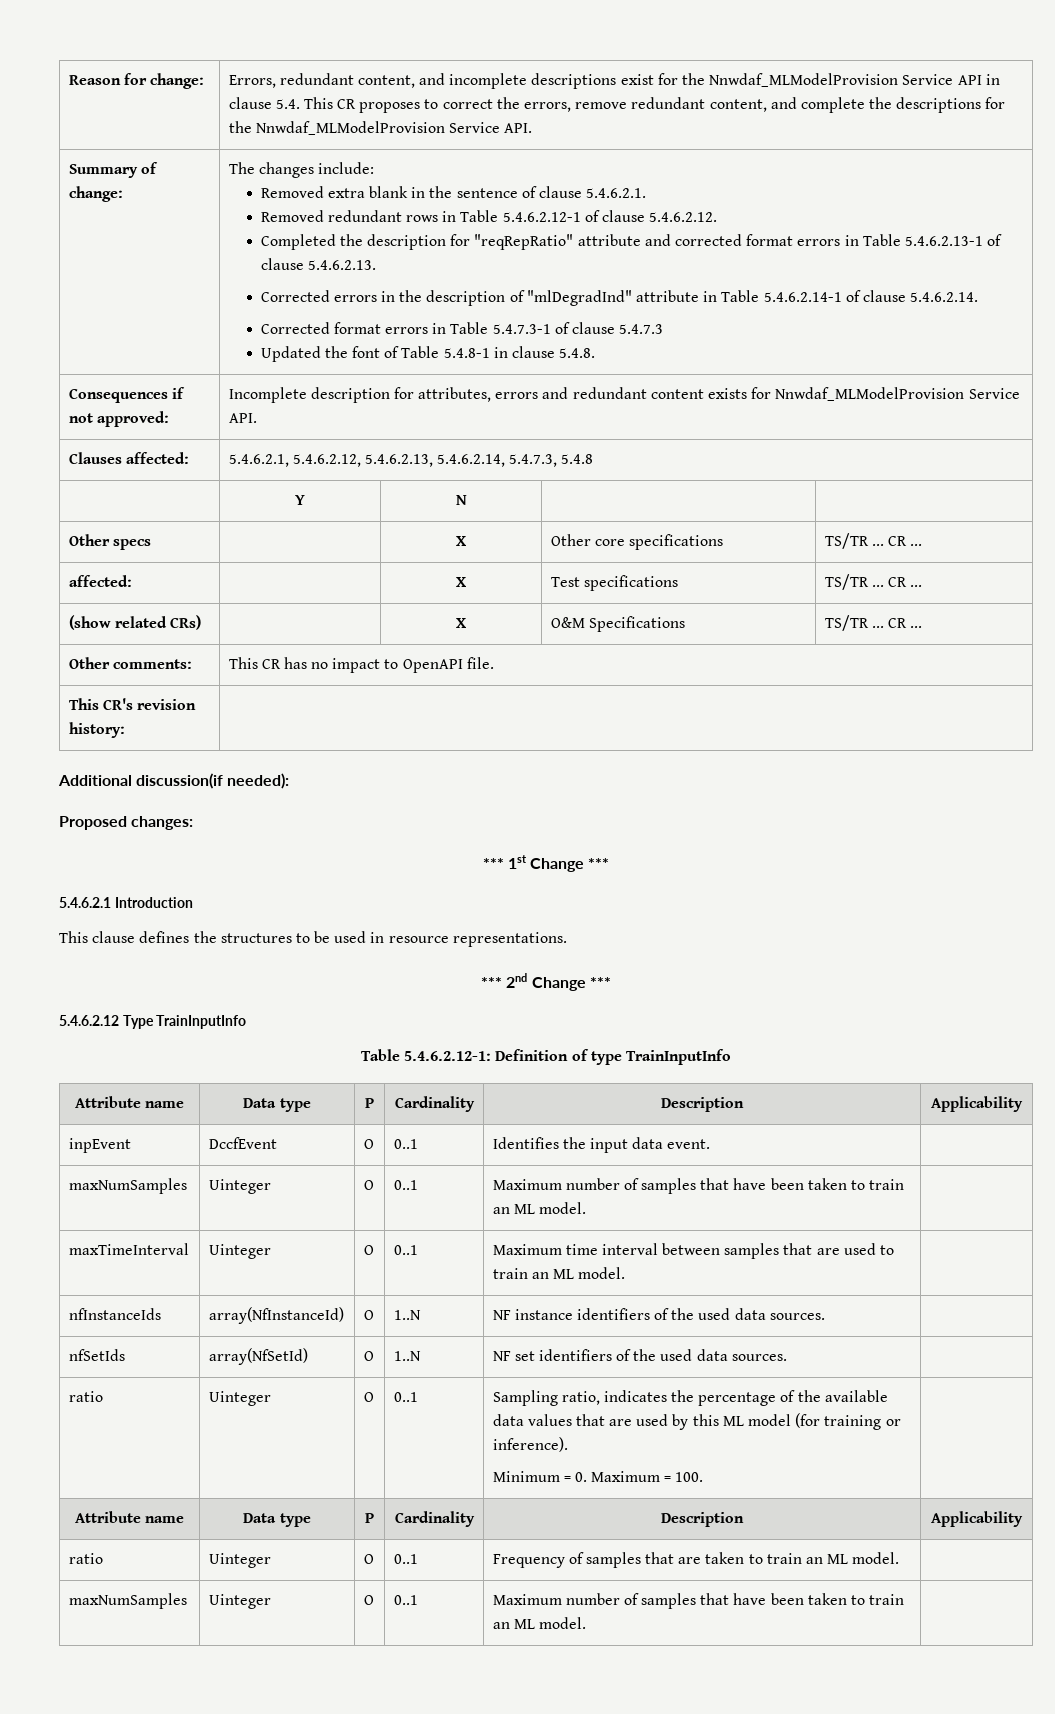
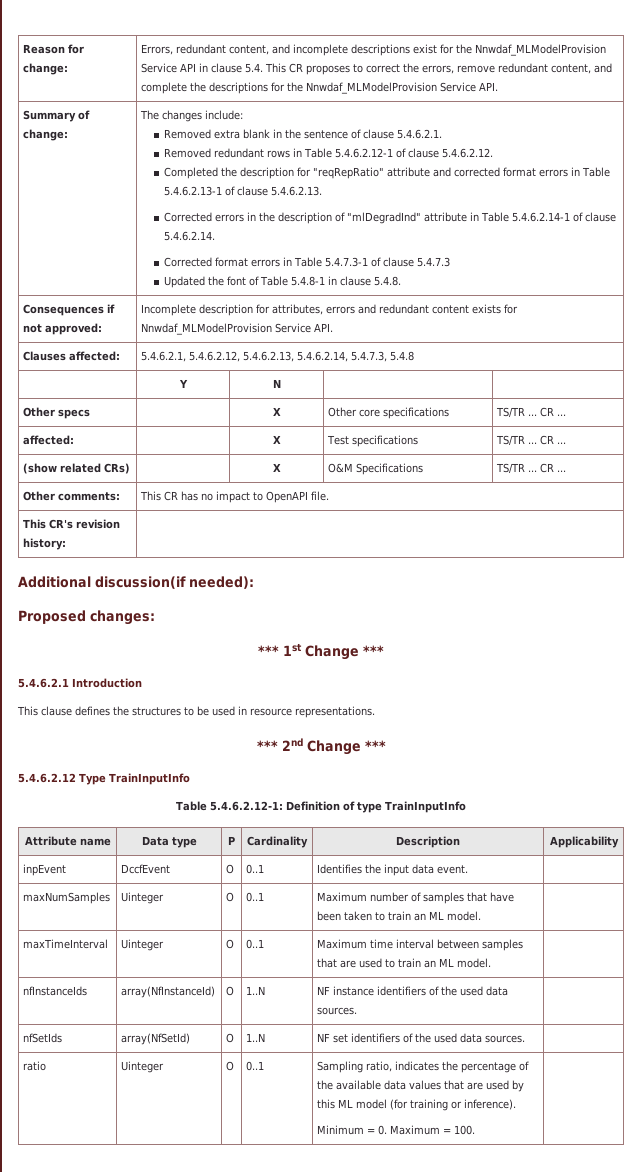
  ratio | Uinteger | O | 0..1 | Sampling ratio, indicates the percentage of the available data values that are used by this ML model (for training or inference).
  Minimum = 0. Maximum = 100. |
- Attribute name | Data type | P | Cardinality | Description | Applicability
- ratio | Uinteger | O | 0..1 | Frequency of samples that are taken to train an ML model. |
- maxNumSamples | Uinteger | O | 0..1 | Maximum number of samples that have been taken to train an ML model. |

